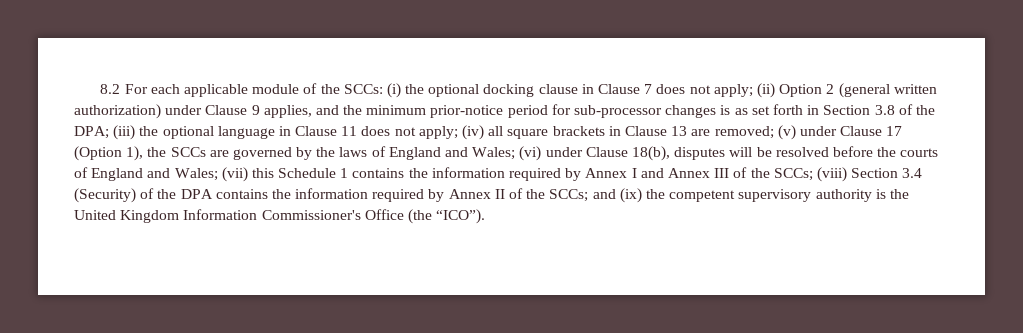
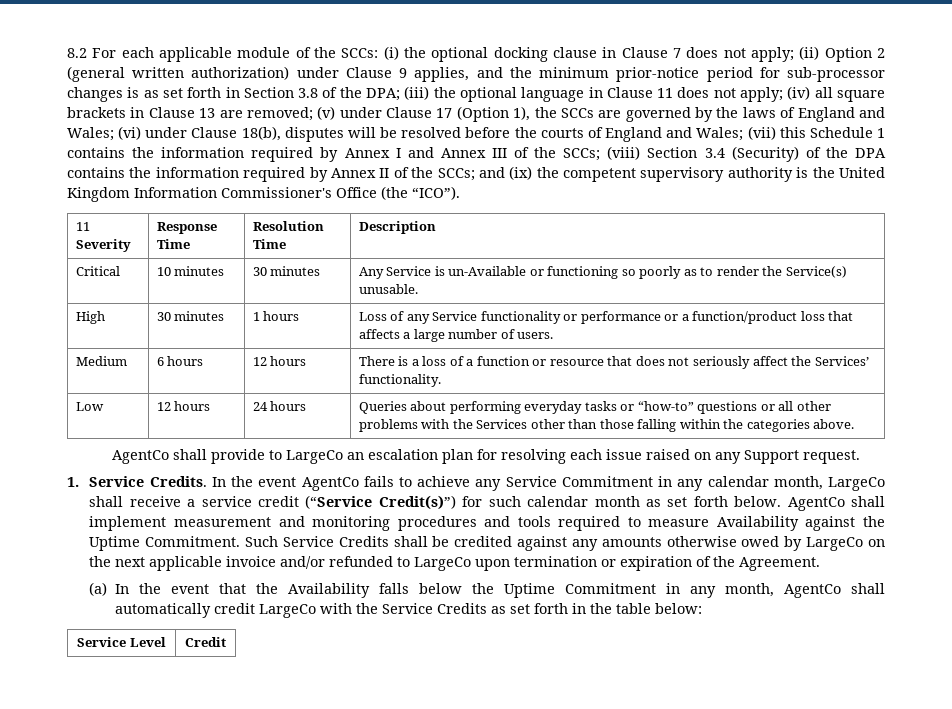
+ 11 Severity | Response Time | Resolution Time | Description
+ Critical | 10 minutes | 30 minutes | Any Service is un-Available or functioning so poorly as to render the Service(s) unusable.
+ High | 30 minutes | 1 hours | Loss of any Service functionality or performance or a function/product loss that affects a large number of users.
+ Medium | 6 hours | 12 hours | There is a loss of a function or resource that does not seriously affect the Services’ functionality.
+ Low | 12 hours | 24 hours | Queries about performing everyday tasks or “how-to” questions or all other problems with the Services other than those falling within the categories above.
+ AgentCo shall provide to LargeCo an escalation plan for resolving each issue raised on any Support request.
+ 1. Service Credits. In the event AgentCo fails to achieve any Service Commitment in any calendar month, LargeCo shall receive a service credit (“Service Credit(s)”) for such calendar month as set forth below. AgentCo shall implement measurement and monitoring procedures and tools required to measure Availability against the Uptime Commitment. Such Service Credits shall be credited against any amounts otherwise owed by LargeCo on the next applicable invoice and/or refunded to LargeCo upon termination or expiration of the Agreement.
+ (a) In the event that the Availability falls below the Uptime Commitment in any month, AgentCo shall automatically credit LargeCo with the Service Credits as set forth in the table below:
+ Service Level | Credit

